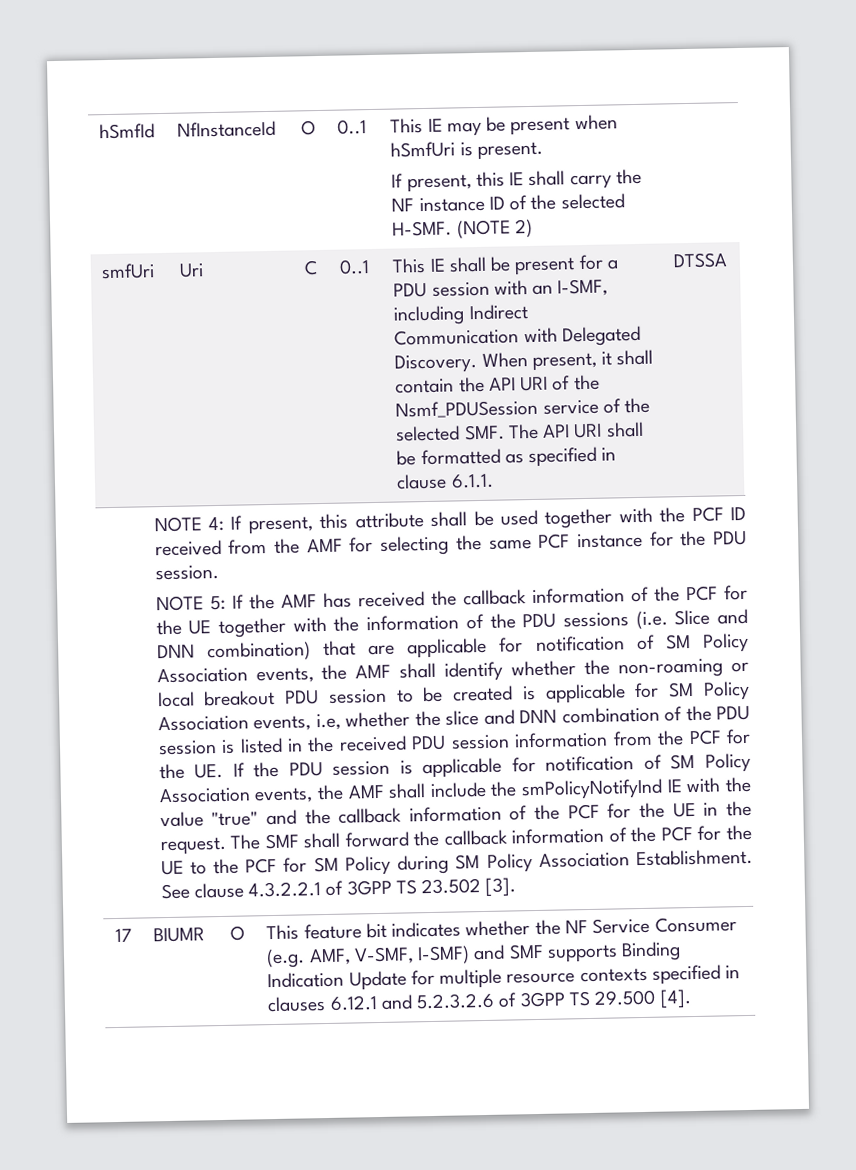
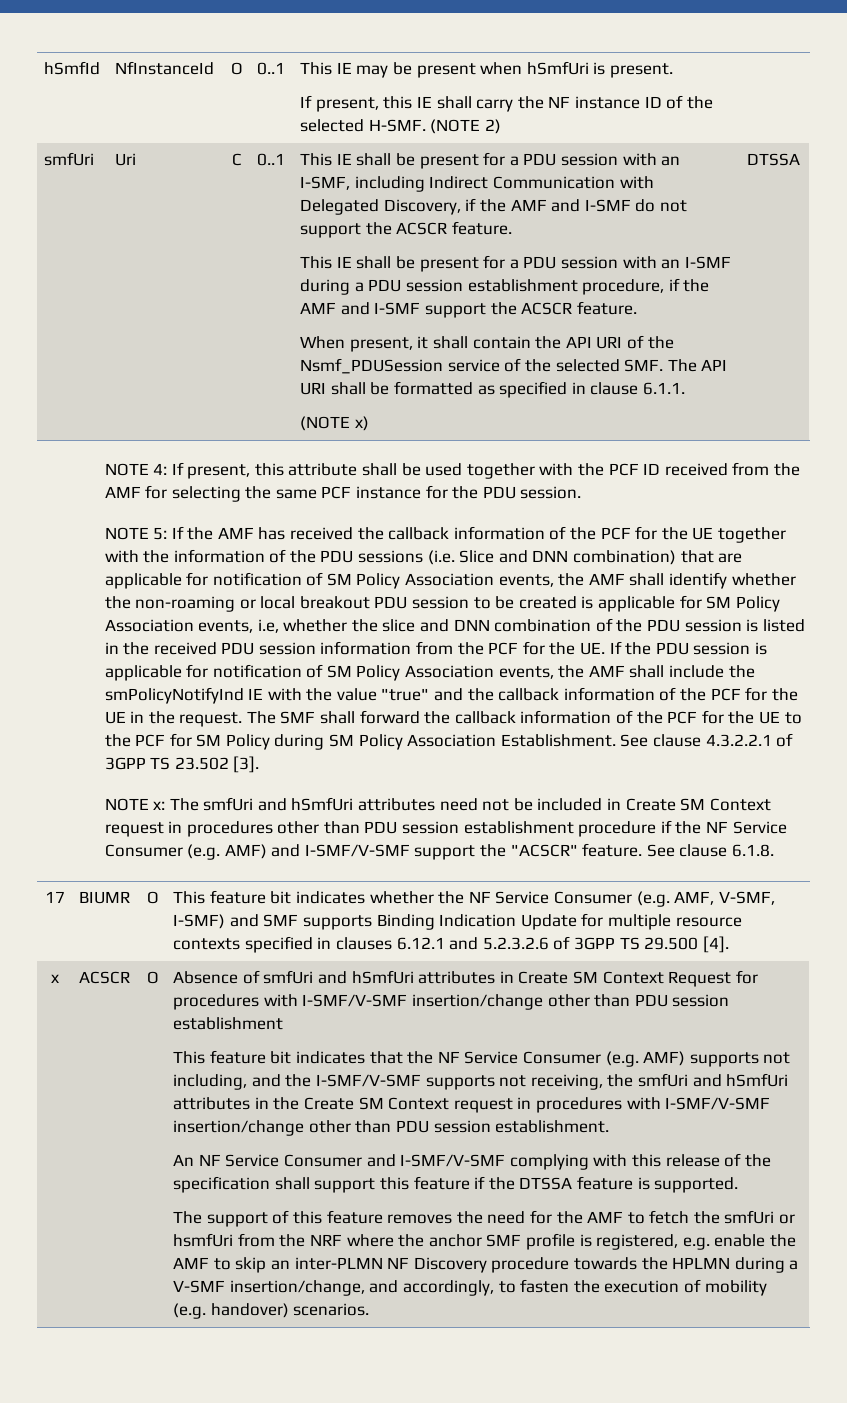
- This IE shall be present for a PDU session with an I-SMF, including Indirect Communication with Delegated Discovery. When present, it shall contain the API URI of the Nsmf_PDUSession service of the selected SMF. The API URI shall be formatted as specified in clause 6.1.1.
+ This IE shall be present for a PDU session with an I-SMF, including Indirect Communication with Delegated Discovery, if the AMF and I-SMF do not support the ACSCR feature.
+ This IE shall be present for a PDU session with an I-SMF during a PDU session establishment procedure, if the AMF and I-SMF support the ACSCR feature.
+ When present, it shall contain the API URI of the Nsmf_PDUSession service of the selected SMF. The API URI shall be formatted as specified in clause 6.1.1.
+ (NOTE x)
+ NOTE x: The smfUri and hSmfUri attributes need not be included in Create SM Context request in procedures other than PDU session establishment procedure if the NF Service Consumer (e.g. AMF) and I-SMF/V-SMF support the "ACSCR" feature. See clause 6.1.8.
+ x | ACSCR | O | Absence of smfUri and hSmfUri attributes in Create SM Context Request for procedures with I-SMF/V-SMF insertion/change other than PDU session establishment
+ This feature bit indicates that the NF Service Consumer (e.g. AMF) supports not including, and the I-SMF/V-SMF supports not receiving, the smfUri and hSmfUri attributes in the Create SM Context request in procedures with I-SMF/V-SMF insertion/change other than PDU session establishment.
+ An NF Service Consumer and I-SMF/V-SMF complying with this release of the specification shall support this feature if the DTSSA feature is supported.
+ The support of this feature removes the need for the AMF to fetch the smfUri or hsmfUri from the NRF where the anchor SMF profile is registered, e.g. enable the AMF to skip an inter-PLMN NF Discovery procedure towards the HPLMN during a V-SMF insertion/change, and accordingly, to fasten the execution of mobility (e.g. handover) scenarios.

